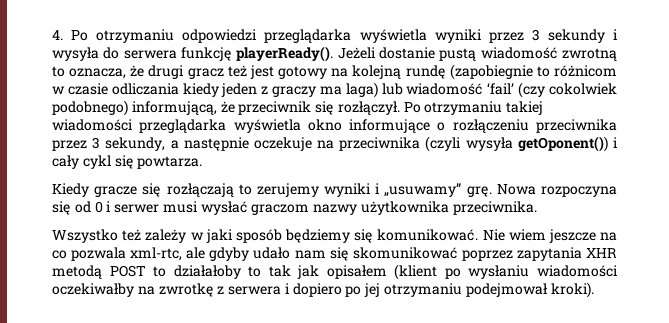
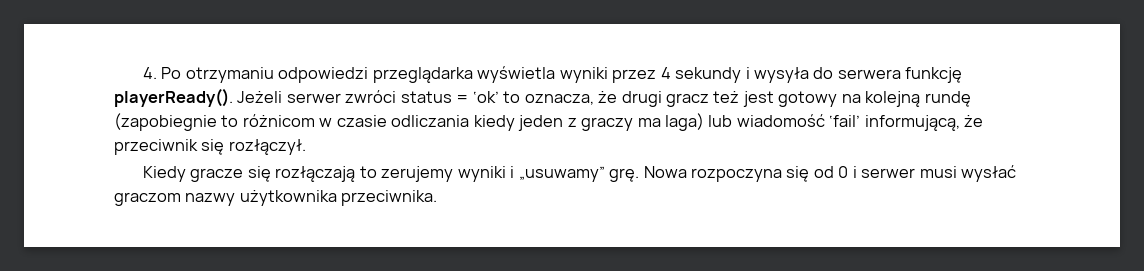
- 4. Po otrzymaniu odpowiedzi przeglądarka wyświetla wyniki przez 3 sekundy i wysyła do serwera funkcję playerReady().
+ 4. Po otrzymaniu odpowiedzi przeglądarka wyświetla wyniki przez 4 sekundy i wysyła do serwera funkcję playerReady().
- Jeżeli dostanie pustą wiadomość zwrotną to oznacza, że drugi gracz też jest gotowy na kolejną rundę (zapobiegnie to różnicom w czasie odliczania kiedy jeden z graczy ma laga) lub wiadomość ‘fail’ (czy cokolwiek podobnego) informującą, że przeciwnik się rozłączył. Po otrzymaniu takiej wiadomości przeglądarka wyświetla okno informujące o rozłączeniu przeciwnika przez 3 sekundy, a następnie oczekuje na przeciwnika (czyli wysyła getOponent()) i cały cykl się powtarza.
+ Jeżeli serwer zwróci status = ‘ok’ to oznacza, że drugi gracz też jest gotowy na kolejną rundę (zapobiegnie to różnicom w czasie odliczania kiedy jeden z graczy ma laga) lub wiadomość ‘fail’ informującą, że przeciwnik się rozłączył.
- Wszystko też zależy w jaki sposób będziemy się komunikować. Nie wiem jeszcze na co pozwala xml-rtc, ale gdyby udało nam się skomunikować poprzez zapytania XHR metodą POST to działałoby to tak jak opisałem (klient po wysłaniu wiadomości oczekiwałby na zwrotkę z serwera i dopiero po jej otrzymaniu podejmował kroki).

